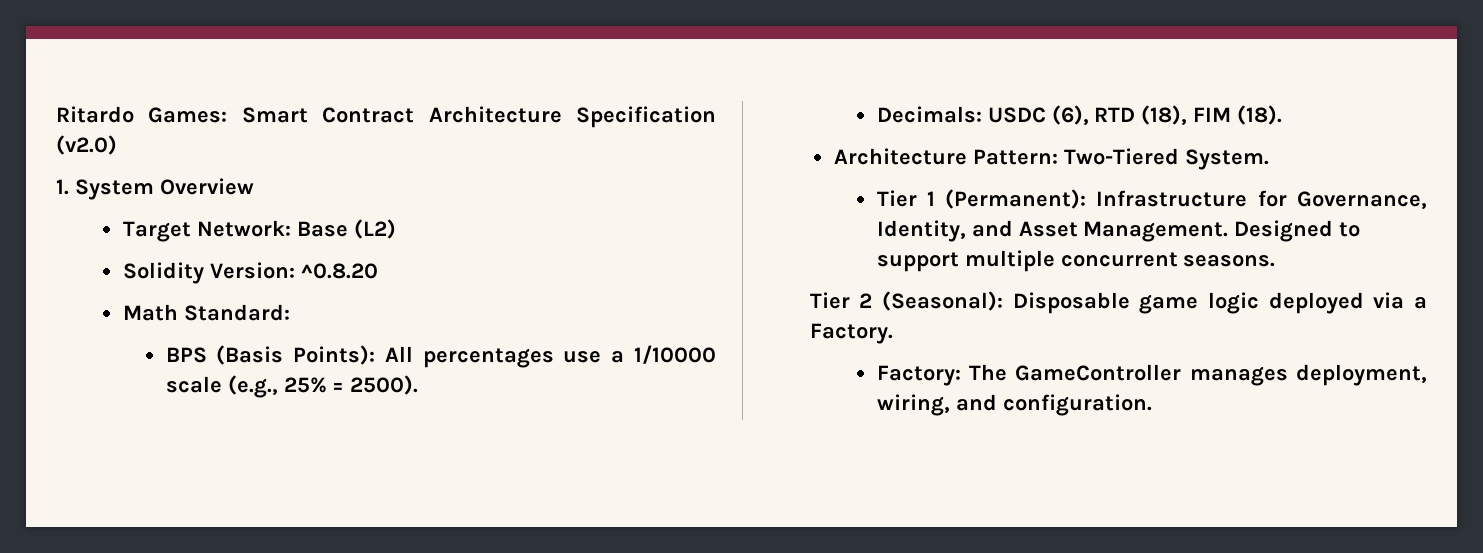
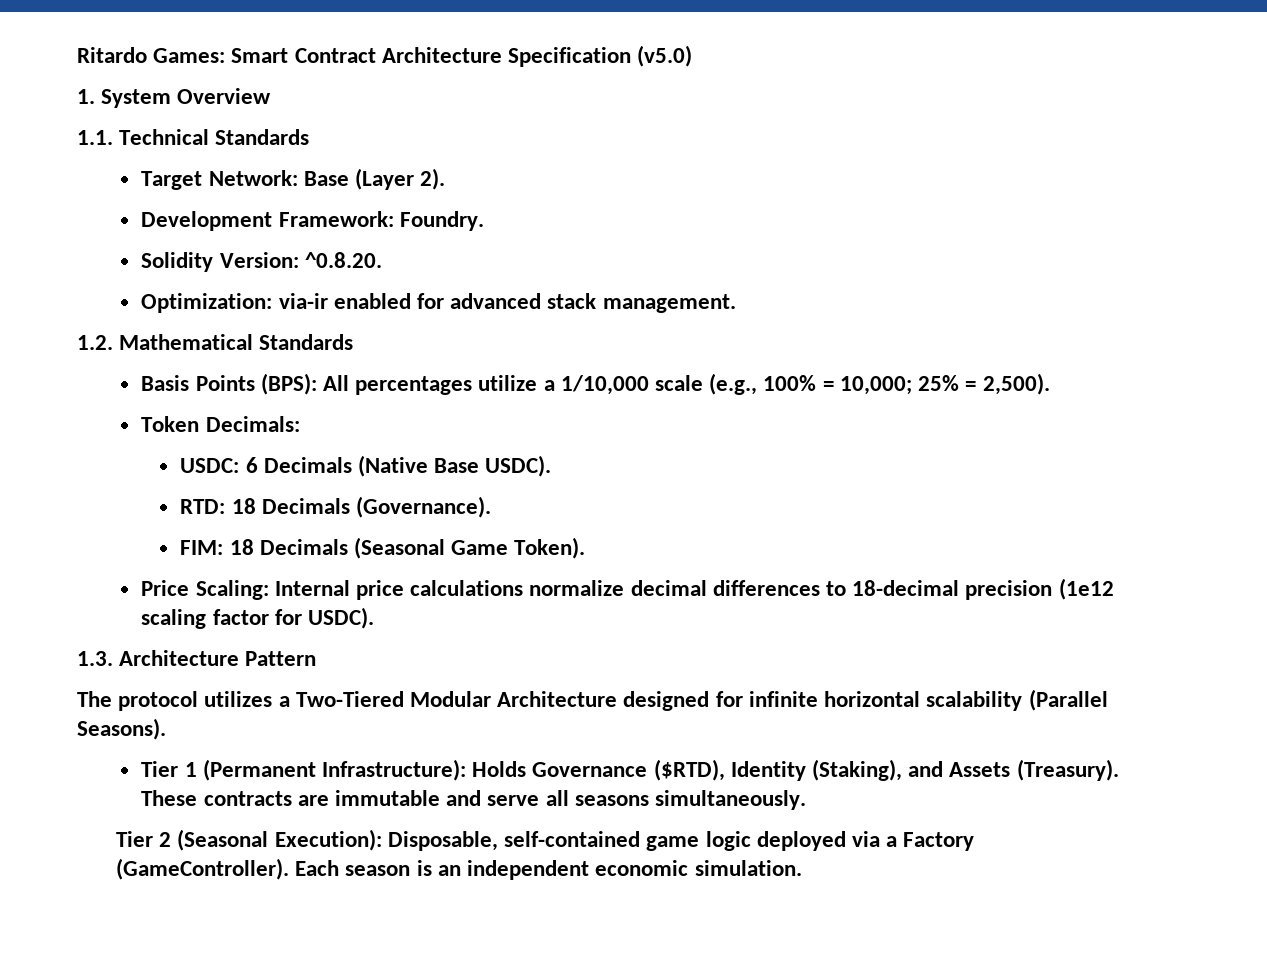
- Ritardo Games: Smart Contract Architecture Specification (v2.0)
+ Ritardo Games: Smart Contract Architecture Specification (v5.0)
+ 1.1. Technical Standards
- Target Network: Base (L2)
- Solidity Version: ^0.8.20
- Math Standard:
- BPS (Basis Points): All percentages use a 1/10000 scale (e.g., 25% = 2500).
- Decimals: USDC (6), RTD (18), FIM (18).
- Architecture Pattern: Two-Tiered System.
- Tier 1 (Permanent): Infrastructure for Governance, Identity, and Asset Management. Designed to support multiple concurrent seasons.
- Tier 2 (Seasonal): Disposable game logic deployed via a Factory.
- Factory: The GameController manages deployment, wiring, and configuration.
+ Target Network: Base (Layer 2).
+ Development Framework: Foundry.
+ Solidity Version: ^0.8.20.
+ Optimization: via-ir enabled for advanced stack management.
+ 1.2. Mathematical Standards
+ Basis Points (BPS): All percentages utilize a 1/10,000 scale (e.g., 100% = 10,000; 25% = 2,500).
+ Token Decimals:
+ USDC: 6 Decimals (Native Base USDC).
+ RTD: 18 Decimals (Governance).
+ FIM: 18 Decimals (Seasonal Game Token).
+ Price Scaling: Internal price calculations normalize decimal differences to 18-decimal precision (1e12 scaling factor for USDC).
+ 1.3. Architecture Pattern
+ The protocol utilizes a Two-Tiered Modular Architecture designed for infinite horizontal scalability (Parallel Seasons).
+ Tier 1 (Permanent Infrastructure): Holds Governance ($RTD), Identity (Staking), and Assets (Treasury). These contracts are immutable and serve all seasons simultaneously.
+ Tier 2 (Seasonal Execution): Disposable, self-contained game logic deployed via a Factory (GameController). Each season is an independent economic simulation.

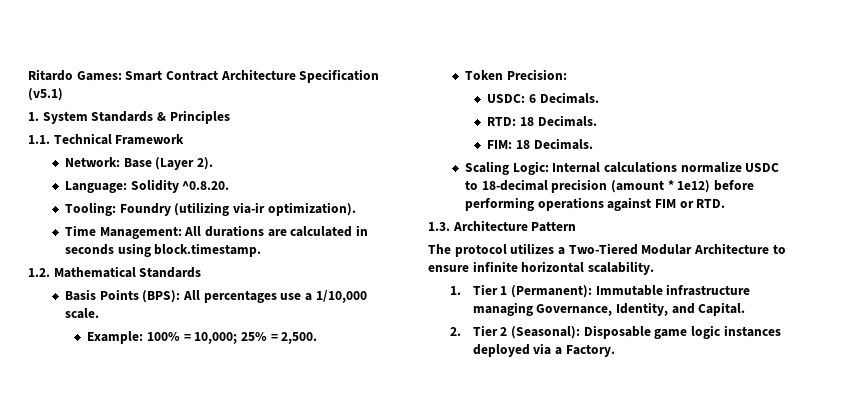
- Ritardo Games: Smart Contract Architecture Specification (v5.0)
+ Ritardo Games: Smart Contract Architecture Specification (v5.1)
- 1. System Overview
+ 1. System Standards & Principles
- 1.1. Technical Standards
- Target Network: Base (Layer 2).
+ 1.1. Technical Framework
+ Network: Base (Layer 2).
- Development Framework: Foundry.
- Solidity Version: ^0.8.20.
- Optimization: via-ir enabled for advanced stack management.
+ Language: Solidity ^0.8.20.
+ Tooling: Foundry (utilizing via-ir optimization).
+ Time Management: All durations are calculated in seconds using block.timestamp.
- Basis Points (BPS): All percentages utilize a 1/10,000 scale (e.g., 100% = 10,000; 25% = 2,500).
+ Basis Points (BPS): All percentages use a 1/10,000 scale.
+ Example: 100% = 10,000; 25% = 2,500.
- Token Decimals:
+ Token Precision:
- USDC: 6 Decimals (Native Base USDC).
+ USDC: 6 Decimals.
- RTD: 18 Decimals (Governance).
+ RTD: 18 Decimals.
- FIM: 18 Decimals (Seasonal Game Token).
- Price Scaling: Internal price calculations normalize decimal differences to 18-decimal precision (1e12 scaling factor for USDC).
+ FIM: 18 Decimals.
+ Scaling Logic: Internal calculations normalize USDC to 18-decimal precision (amount * 1e12) before performing operations against FIM or RTD.
- The protocol utilizes a Two-Tiered Modular Architecture designed for infinite horizontal scalability (Parallel Seasons).
- Tier 1 (Permanent Infrastructure): Holds Governance ($RTD), Identity (Staking), and Assets (Treasury). These contracts are immutable and serve all seasons simultaneously.
- Tier 2 (Seasonal Execution): Disposable, self-contained game logic deployed via a Factory (GameController). Each season is an independent economic simulation.
+ The protocol utilizes a Two-Tiered Modular Architecture to ensure infinite horizontal scalability.
+ 1. Tier 1 (Permanent): Immutable infrastructure managing Governance, Identity, and Capital.
+ 2. Tier 2 (Seasonal): Disposable game logic instances deployed via a Factory.

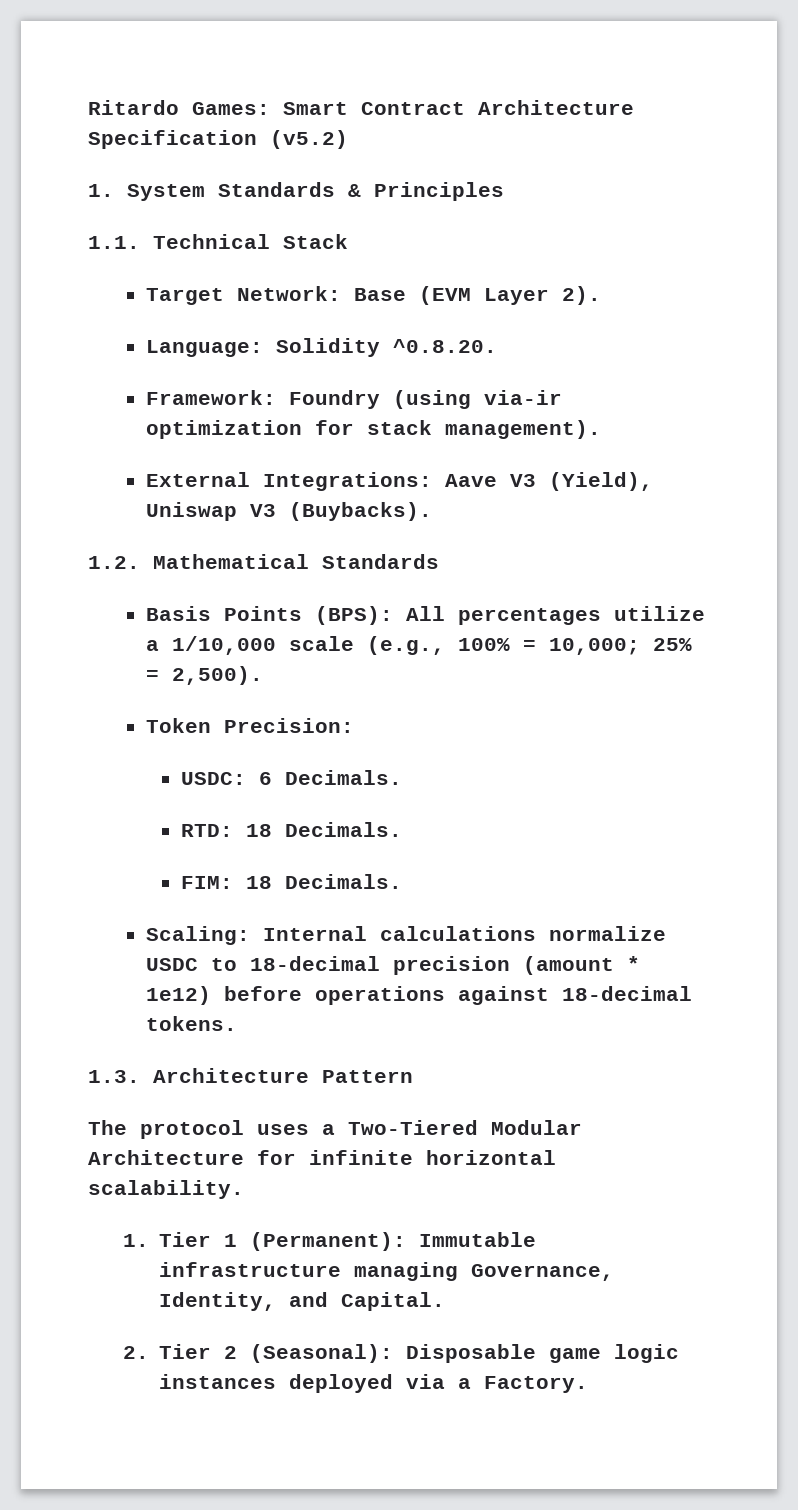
- Ritardo Games: Smart Contract Architecture Specification (v5.1)
+ Ritardo Games: Smart Contract Architecture Specification (v5.2)
- 1.1. Technical Framework
- Network: Base (Layer 2).
+ 1.1. Technical Stack
+ Target Network: Base (EVM Layer 2).
  Language: Solidity ^0.8.20.
- Tooling: Foundry (utilizing via-ir optimization).
- Time Management: All durations are calculated in seconds using block.timestamp.
+ Framework: Foundry (using via-ir optimization for stack management).
+ External Integrations: Aave V3 (Yield), Uniswap V3 (Buybacks).
- Basis Points (BPS): All percentages use a 1/10,000 scale.
- Example: 100% = 10,000; 25% = 2,500.
+ Basis Points (BPS): All percentages utilize a 1/10,000 scale (e.g., 100% = 10,000; 25% = 2,500).
- Scaling Logic: Internal calculations normalize USDC to 18-decimal precision (amount * 1e12) before performing operations against FIM or RTD.
+ Scaling: Internal calculations normalize USDC to 18-decimal precision (amount * 1e12) before operations against 18-decimal tokens.
- The protocol utilizes a Two-Tiered Modular Architecture to ensure infinite horizontal scalability.
+ The protocol uses a Two-Tiered Modular Architecture for infinite horizontal scalability.

